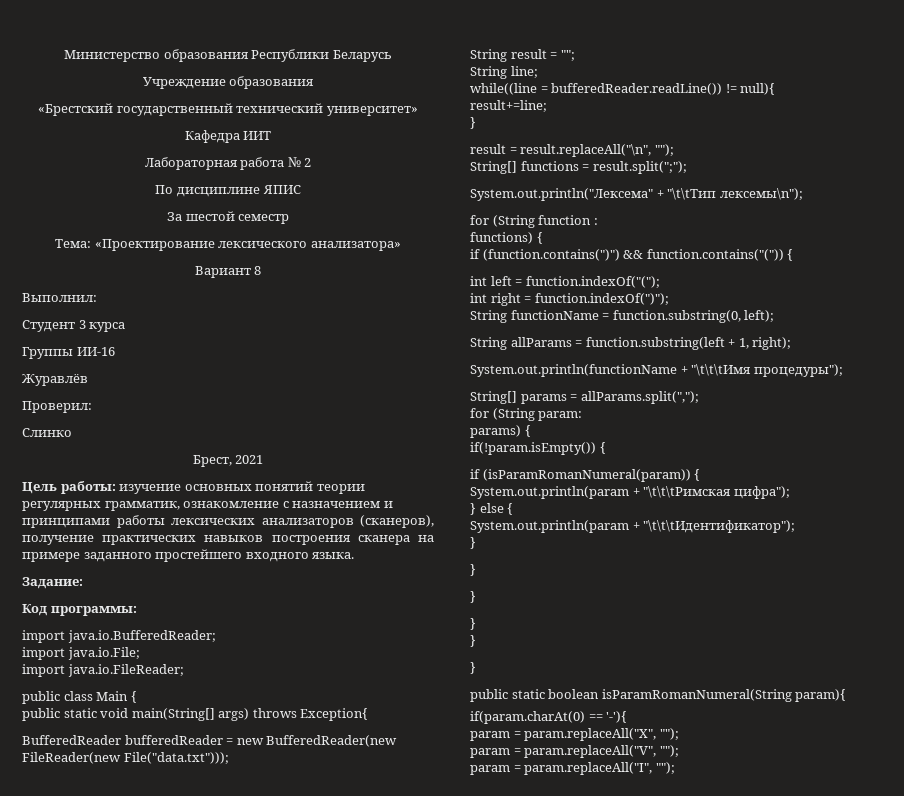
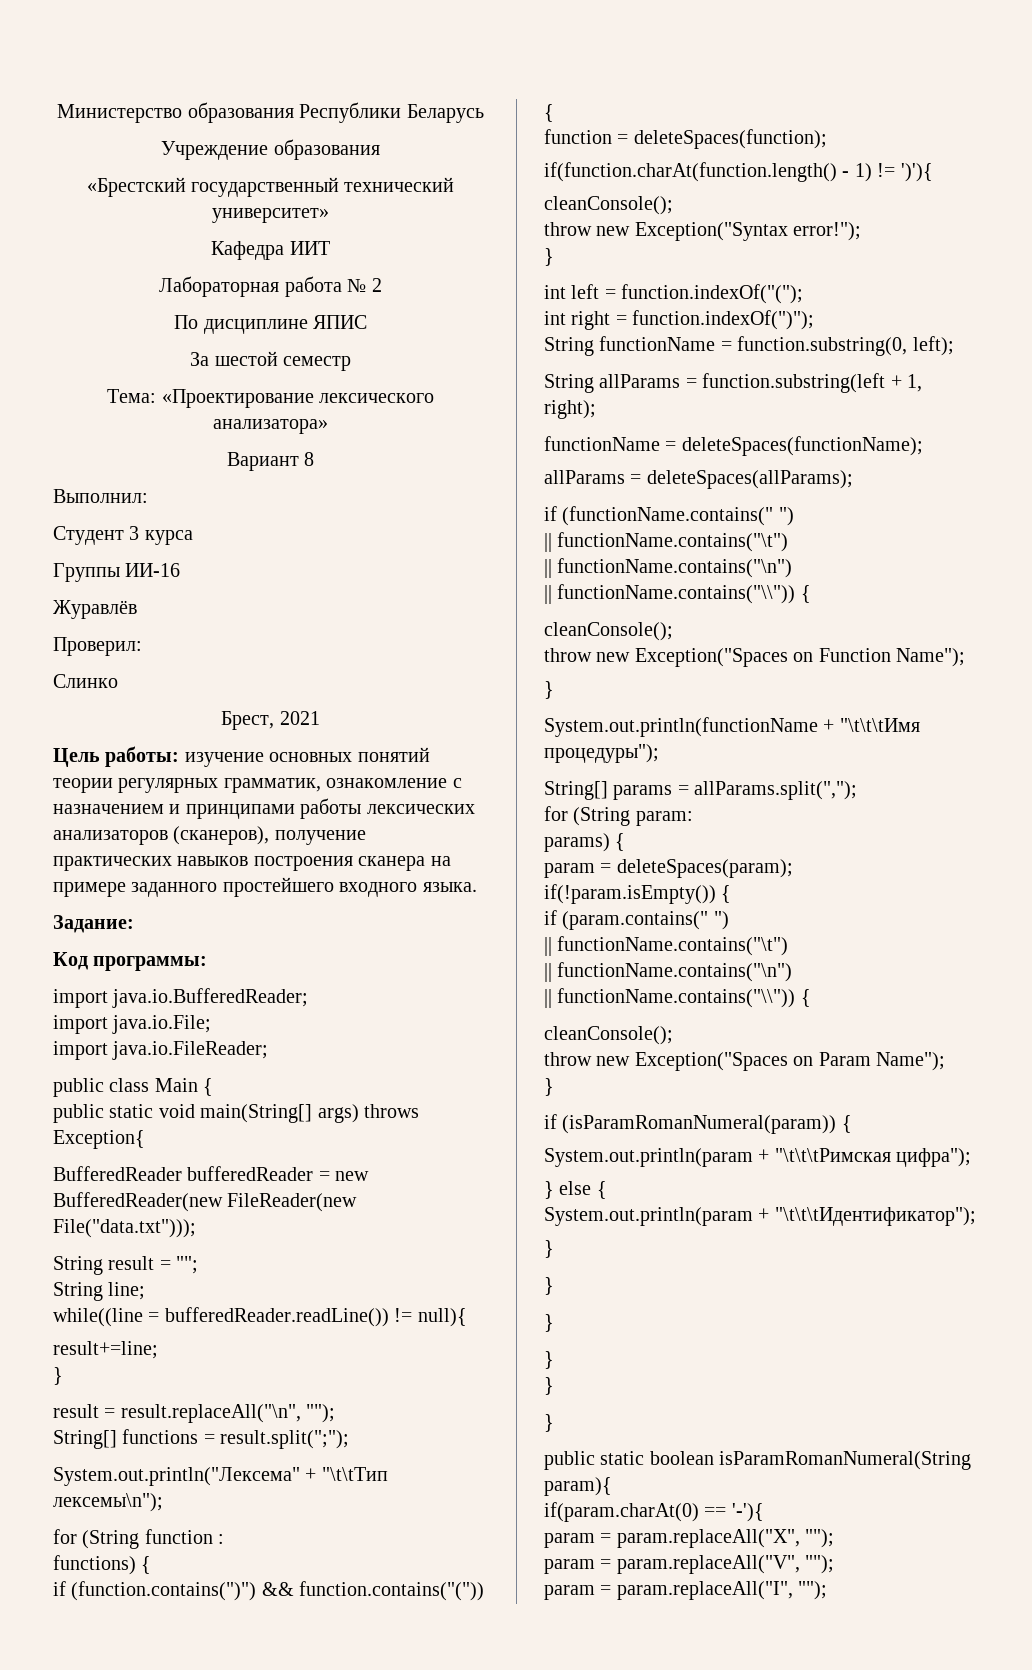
+ function = deleteSpaces(function);
+ if(function.charAt(function.length() - 1) != ')'){
+ cleanConsole();
+ throw new Exception("Syntax error!");
+ }
+ functionName = deleteSpaces(functionName);
+ allParams = deleteSpaces(allParams);
+ if (functionName.contains(" ")
+ || functionName.contains("\t")
+ || functionName.contains("\n")
+ || functionName.contains("\\")) {
+ cleanConsole();
+ throw new Exception("Spaces on Function Name");
+ }
+ param = deleteSpaces(param);
+ if (param.contains(" ")
+ || functionName.contains("\t")
+ || functionName.contains("\n")
+ || functionName.contains("\\")) {
+ cleanConsole();
+ throw new Exception("Spaces on Param Name");
+ }

